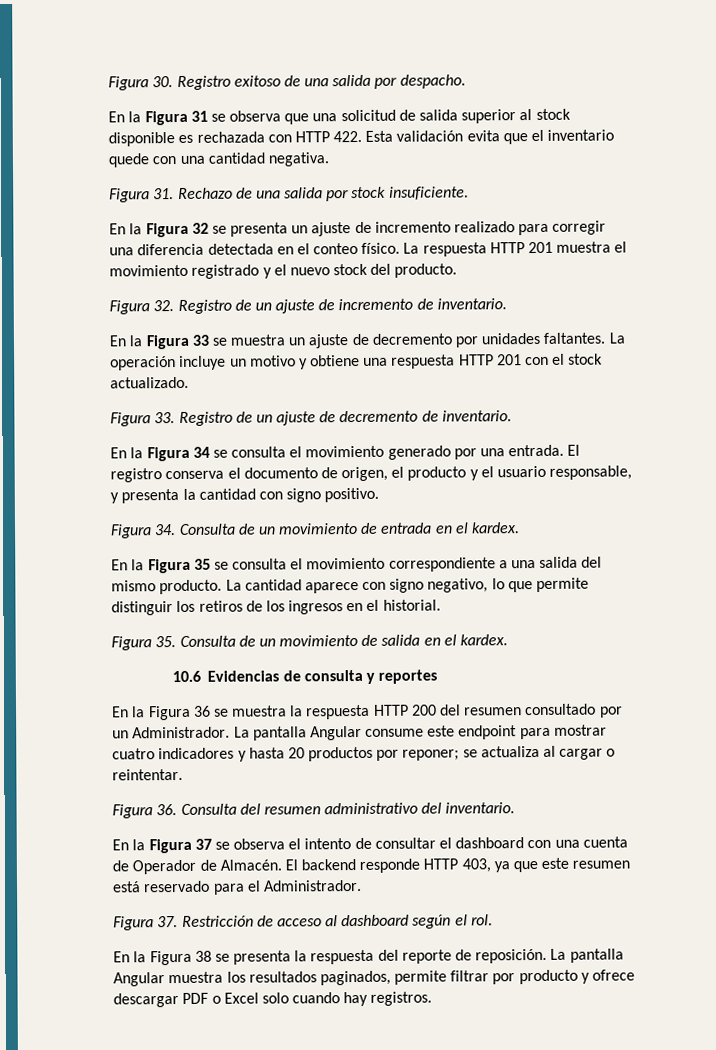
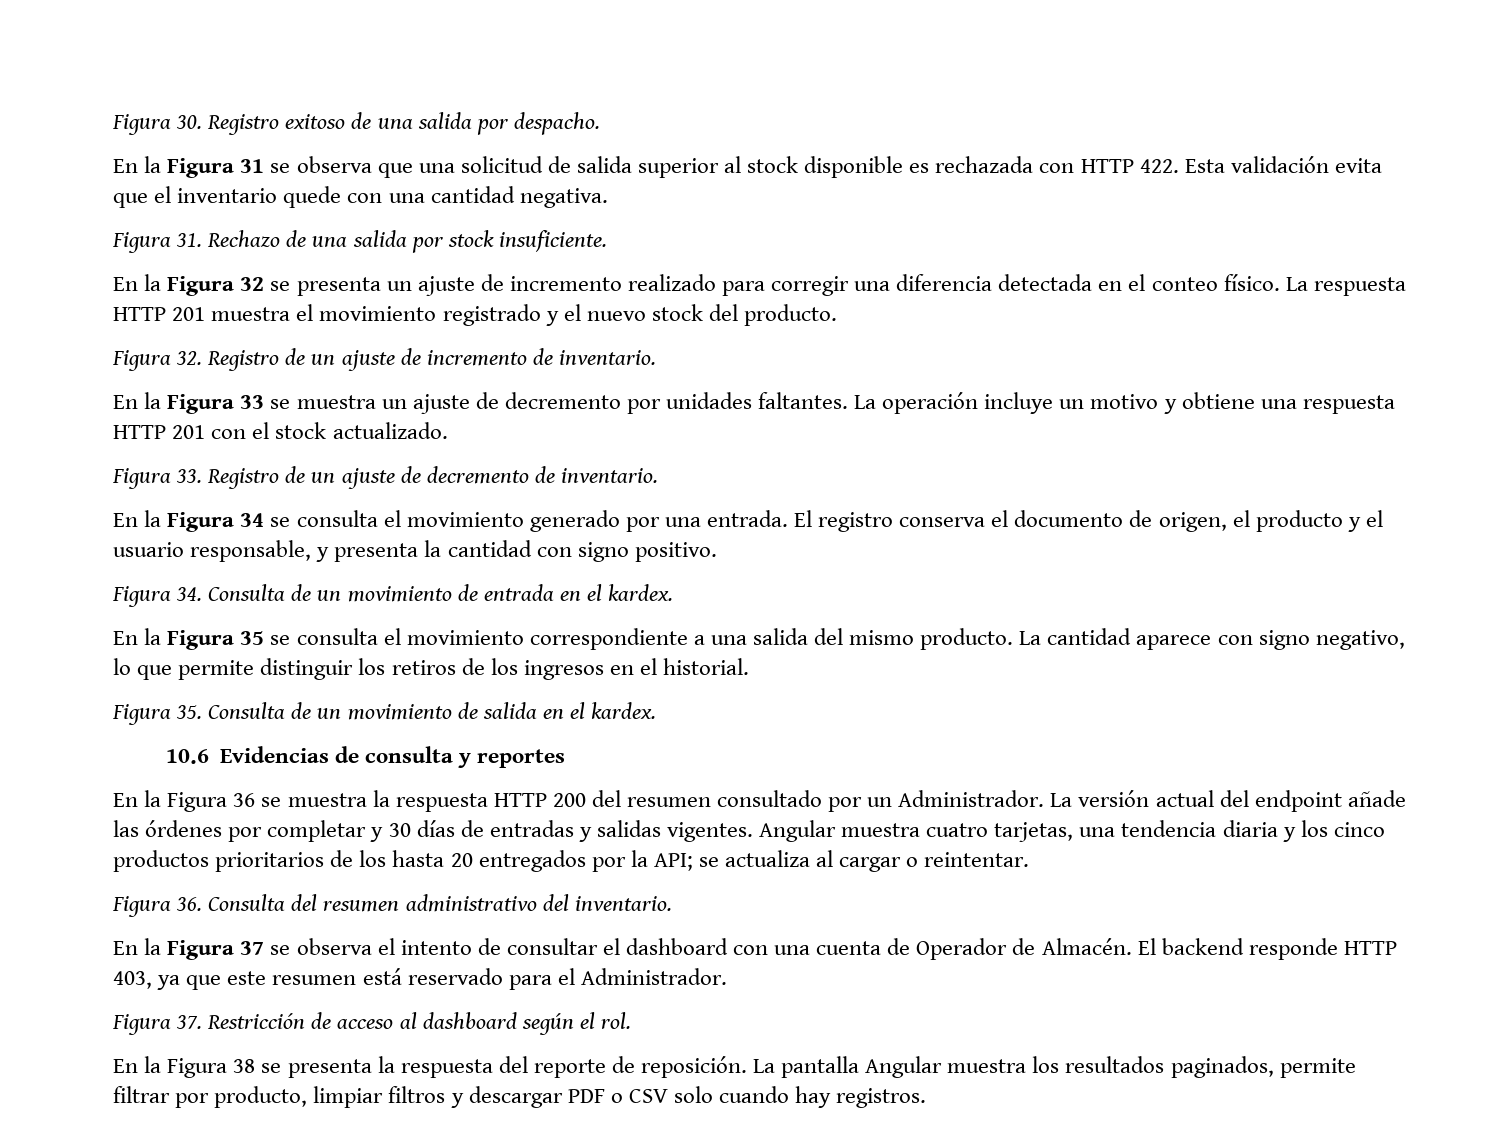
- La pantalla Angular consume este endpoint para mostrar cuatro indicadores y hasta 20 productos por reponer; se actualiza al cargar o reintentar.
+ La versión actual del endpoint añade las órdenes por completar y 30 días de entradas y salidas vigentes. Angular muestra cuatro tarjetas, una tendencia diaria y los cinco productos prioritarios de los hasta 20 entregados por la API; se actualiza al cargar o reintentar.
- La pantalla Angular muestra los resultados paginados, permite filtrar por producto y ofrece descargar PDF o Excel solo cuando hay registros.
+ La pantalla Angular muestra los resultados paginados, permite filtrar por producto, limpiar filtros y descargar PDF o CSV solo cuando hay registros.

